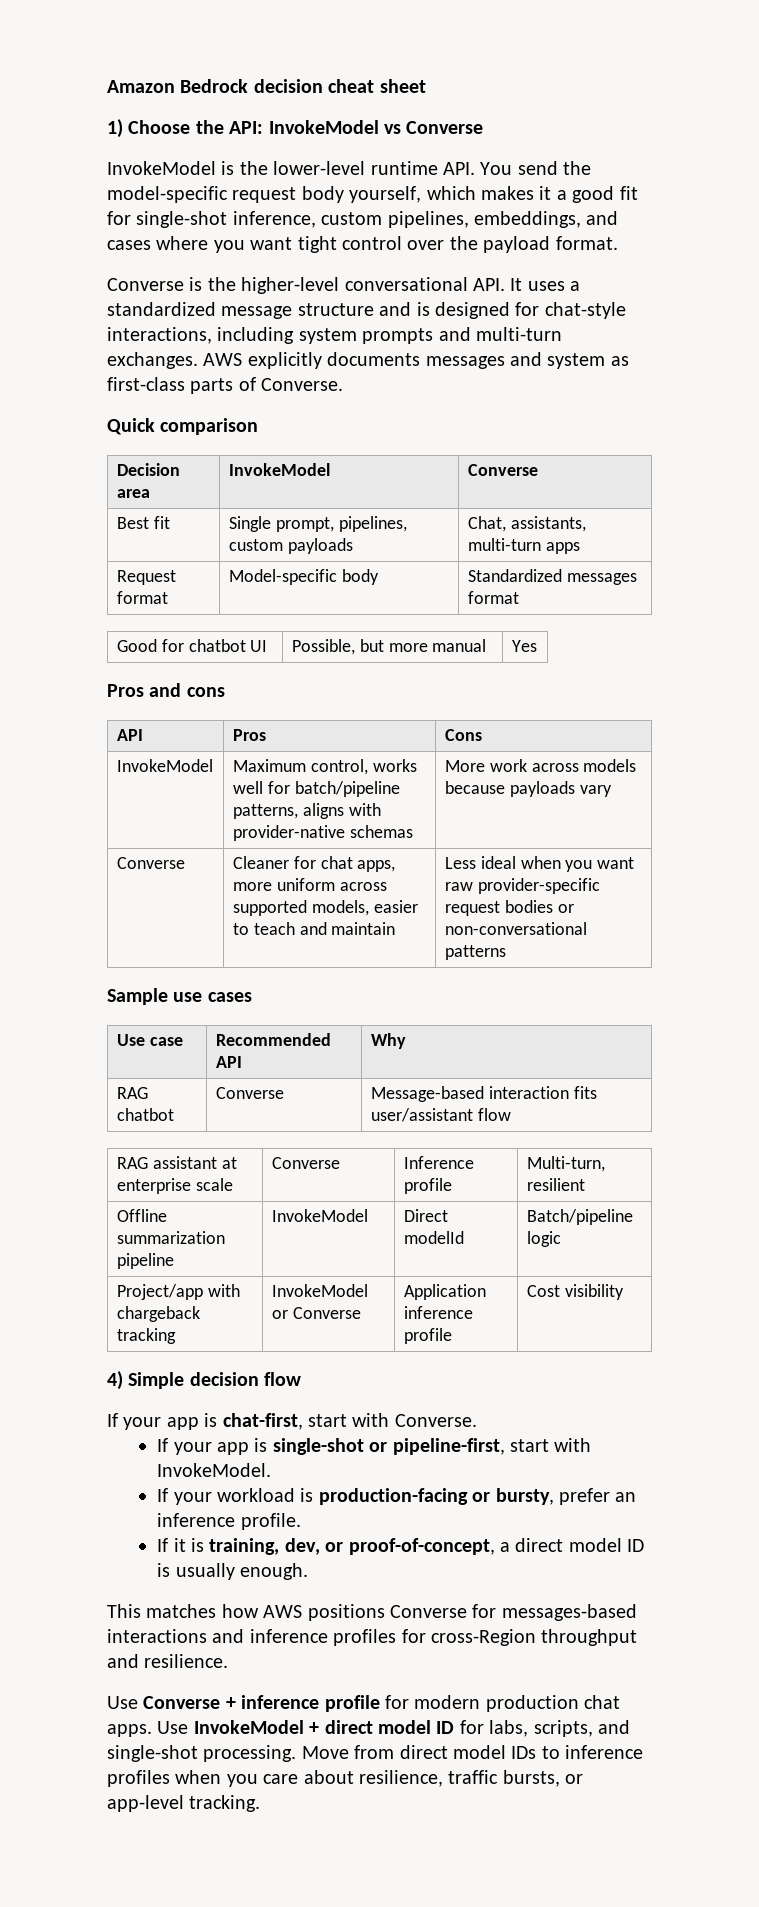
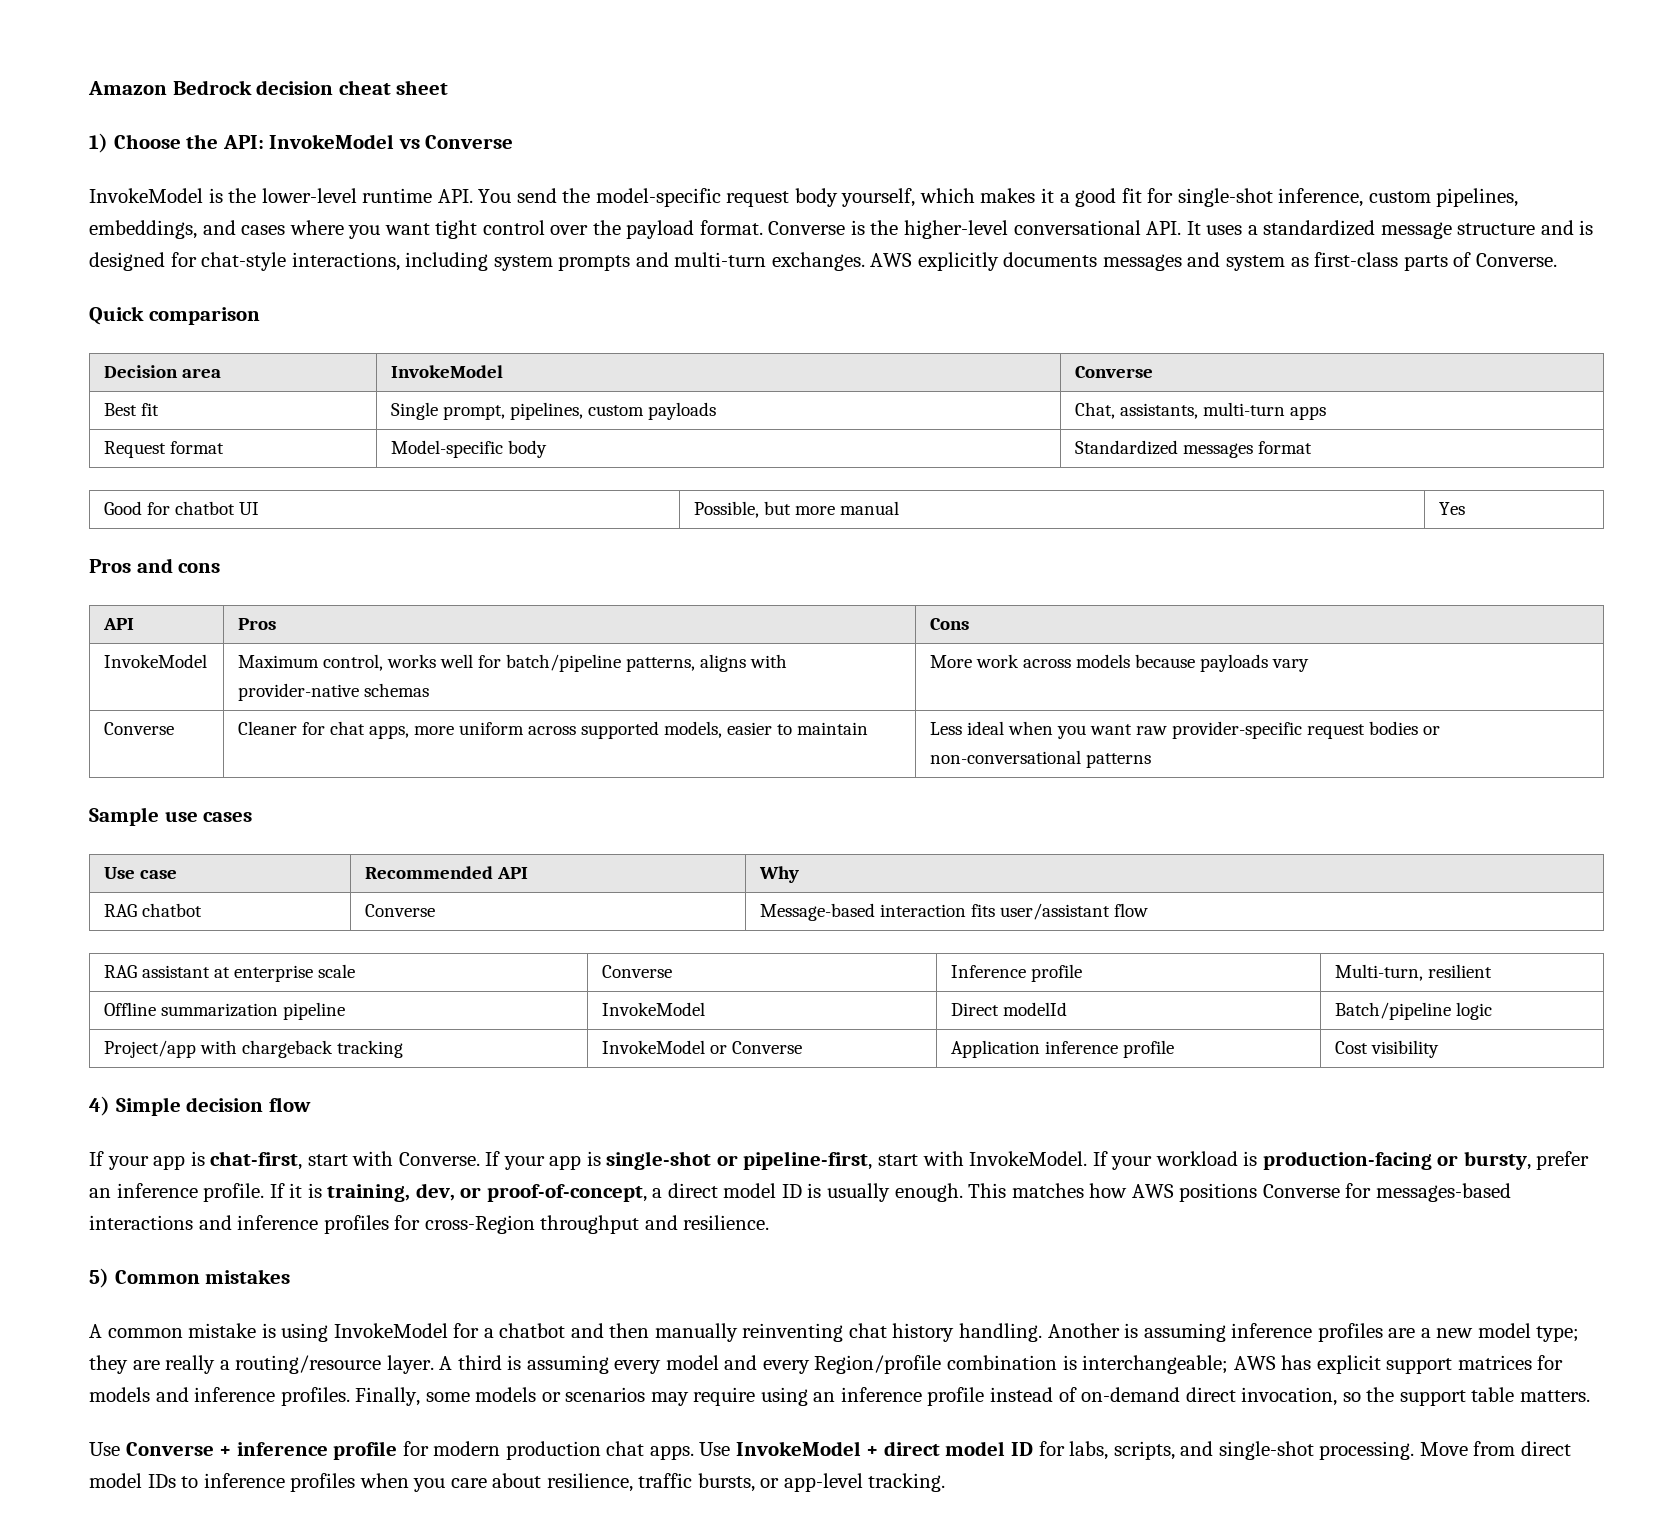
- InvokeModel is the lower-level runtime API. You send the model-specific request body yourself, which makes it a good fit for single-shot inference, custom pipelines, embeddings, and cases where you want tight control over the payload format.
- Converse is the higher-level conversational API. It uses a standardized message structure and is designed for chat-style interactions, including system prompts and multi-turn exchanges.
+ InvokeModel is the lower-level runtime API. You send the model-specific request body yourself, which makes it a good fit for single-shot inference, custom pipelines, embeddings, and cases where you want tight control over the payload format. Converse is the higher-level conversational API. It uses a standardized message structure and is designed for chat-style interactions, including system prompts and multi-turn exchanges.
- Converse | Cleaner for chat apps, more uniform across supported models, easier to teach and maintain | Less ideal when you want raw provider-specific request bodies or non-conversational patterns
+ Converse | Cleaner for chat apps, more uniform across supported models, easier to maintain | Less ideal when you want raw provider-specific request bodies or non-conversational patterns
- If your app is chat-first, start with Converse.
- If your app is single-shot or pipeline-first, start with InvokeModel.
- If your workload is production-facing or bursty, prefer an inference profile.
- If it is training, dev, or proof-of-concept, a direct model ID is usually enough.
- This matches how AWS positions Converse for messages-based interactions and inference profiles for cross-Region throughput and resilience.
+ If your app is chat-first, start with Converse. If your app is single-shot or pipeline-first, start with InvokeModel. If your workload is production-facing or bursty, prefer an inference profile. If it is training, dev, or proof-of-concept, a direct model ID is usually enough. This matches how AWS positions Converse for messages-based interactions and inference profiles for cross-Region throughput and resilience.
+ 5) Common mistakes
+ A common mistake is using InvokeModel for a chatbot and then manually reinventing chat history handling. Another is assuming inference profiles are a new model type; they are really a routing/resource layer. A third is assuming every model and every Region/profile combination is interchangeable; AWS has explicit support matrices for models and inference profiles. Finally, some models or scenarios may require using an inference profile instead of on-demand direct invocation, so the support table matters.

